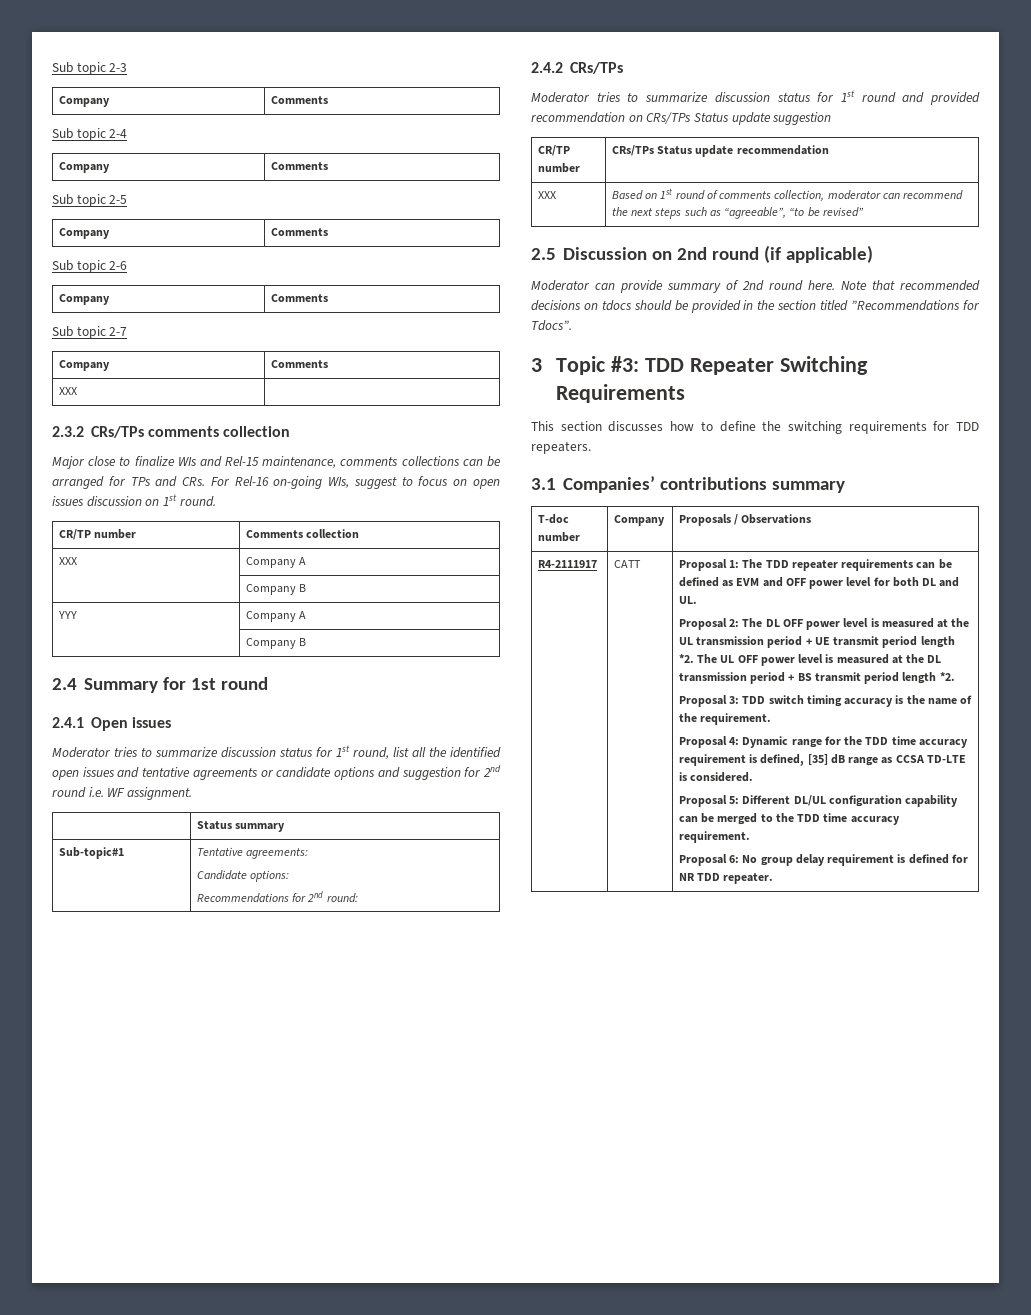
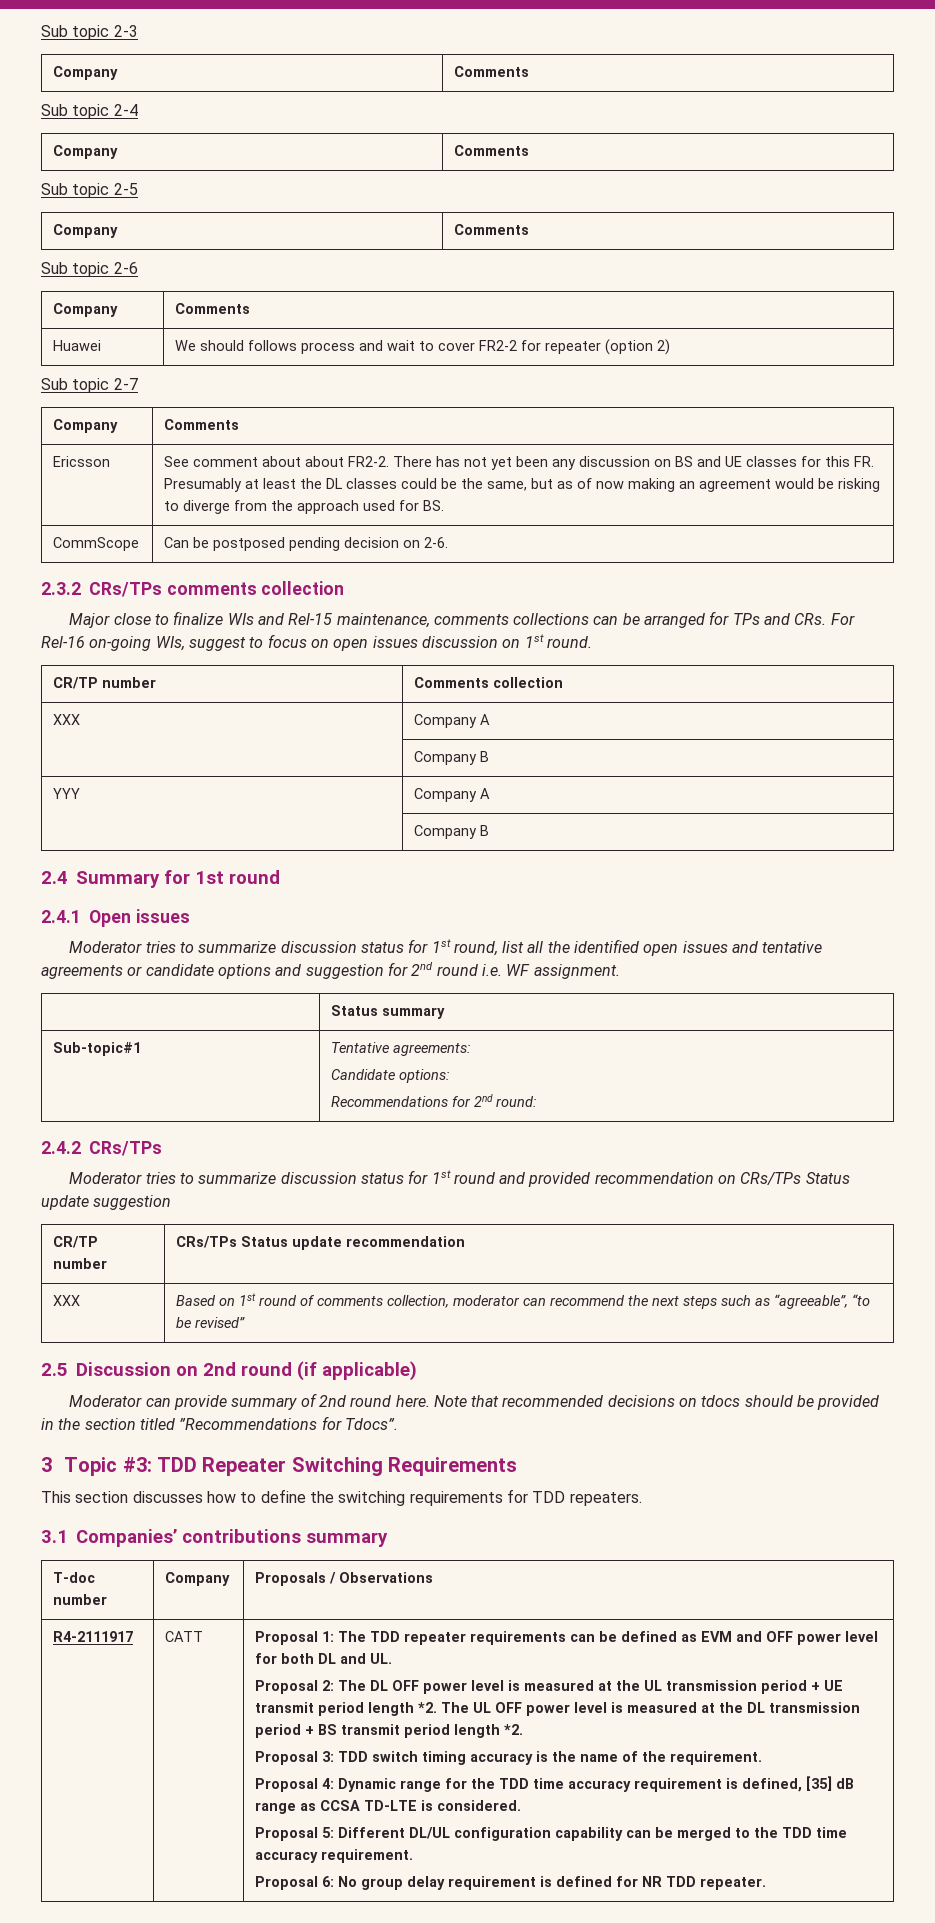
+ Huawei | We should follows process and wait to cover FR2-2 for repeater (option 2)
  Sub topic 2-7
  Company | Comments
- XXX
+ Ericsson | See comment about about FR2-2. There has not yet been any discussion on BS and UE classes for this FR. Presumably at least the DL classes could be the same, but as of now making an agreement would be risking to diverge from the approach used for BS.
+ CommScope | Can be postposed pending decision on 2-6.

